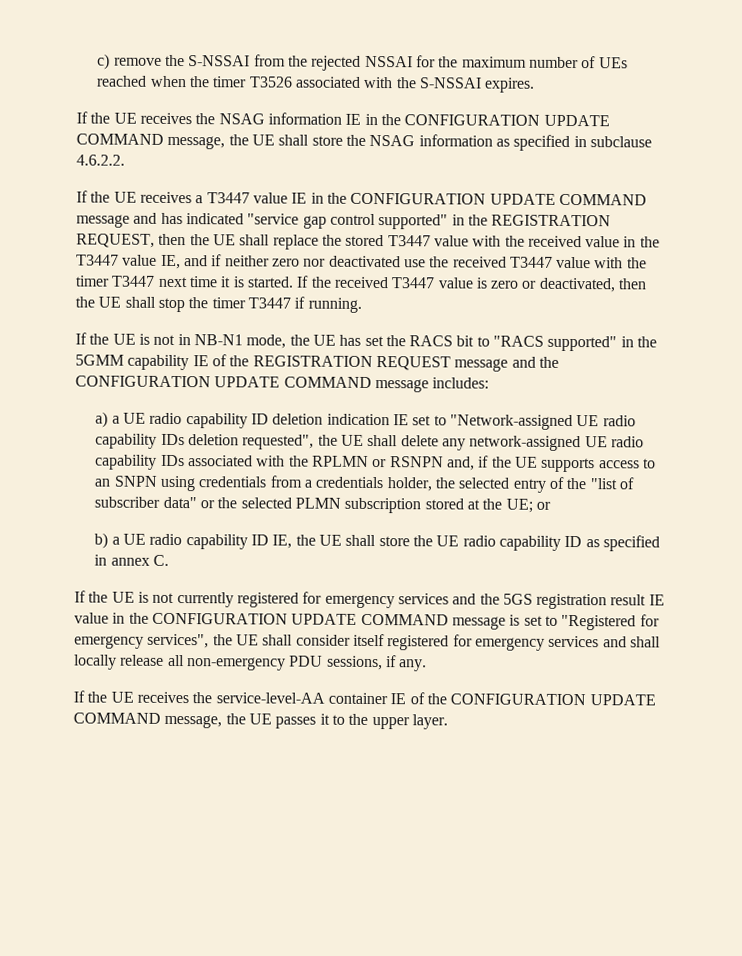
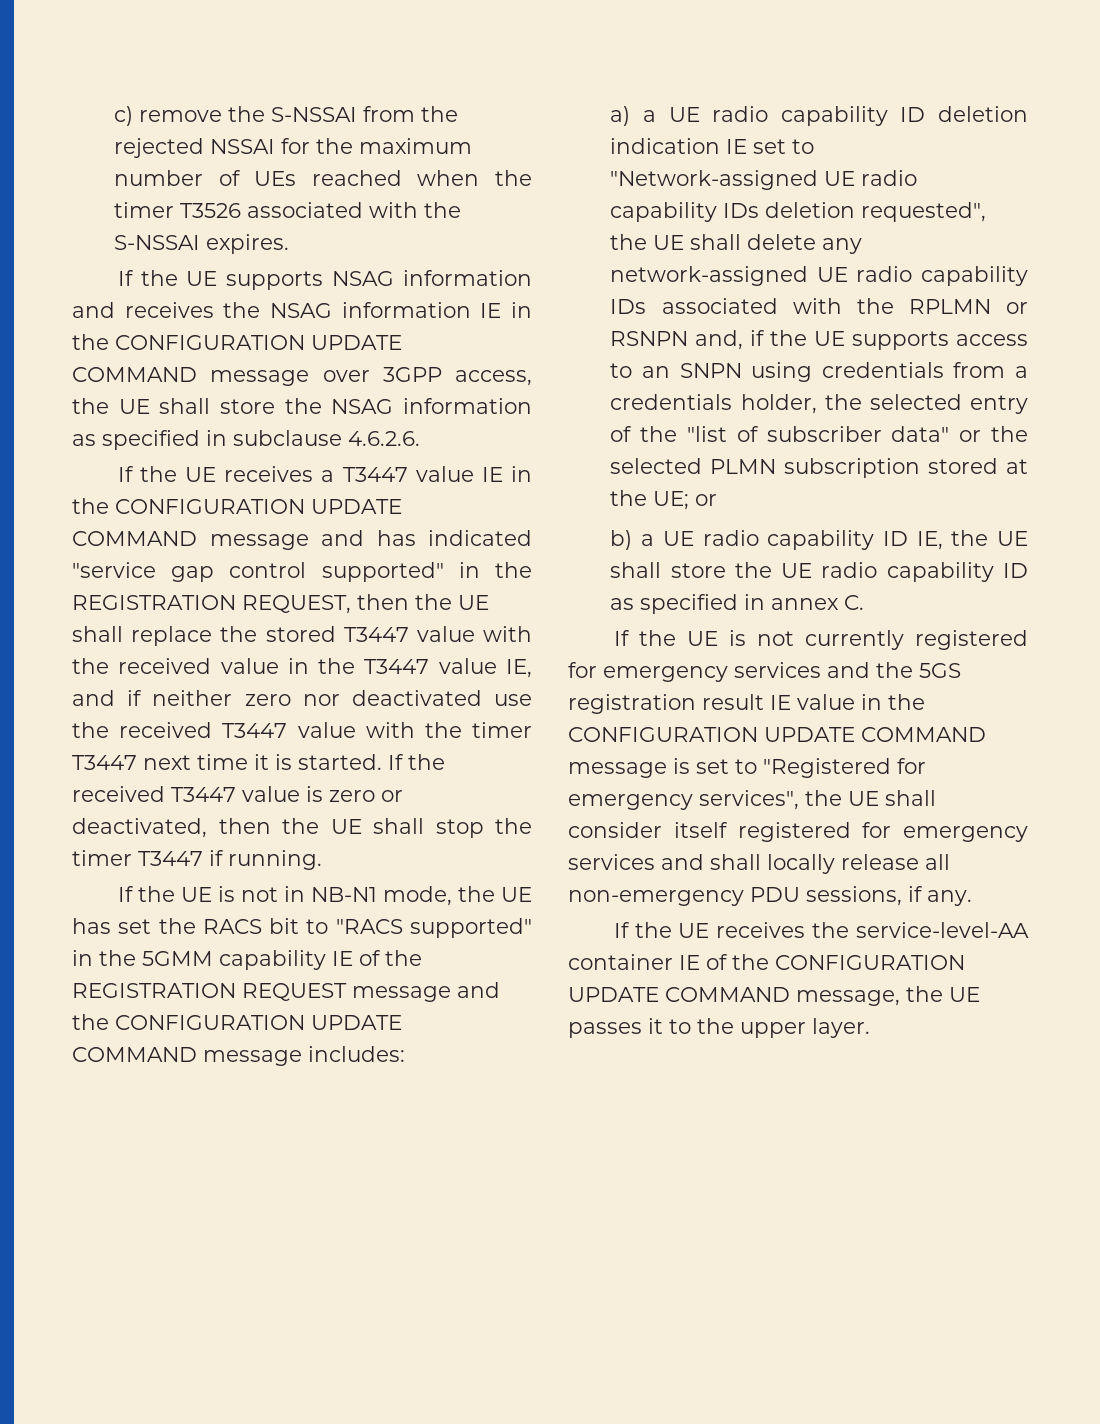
- If the UE receives the NSAG information IE in the CONFIGURATION UPDATE COMMAND message, the UE shall store the NSAG information as specified in subclause 4.6.2.2.
+ If the UE supports NSAG information and receives the NSAG information IE in the CONFIGURATION UPDATE COMMAND message over 3GPP access, the UE shall store the NSAG information as specified in subclause 4.6.2.6.

